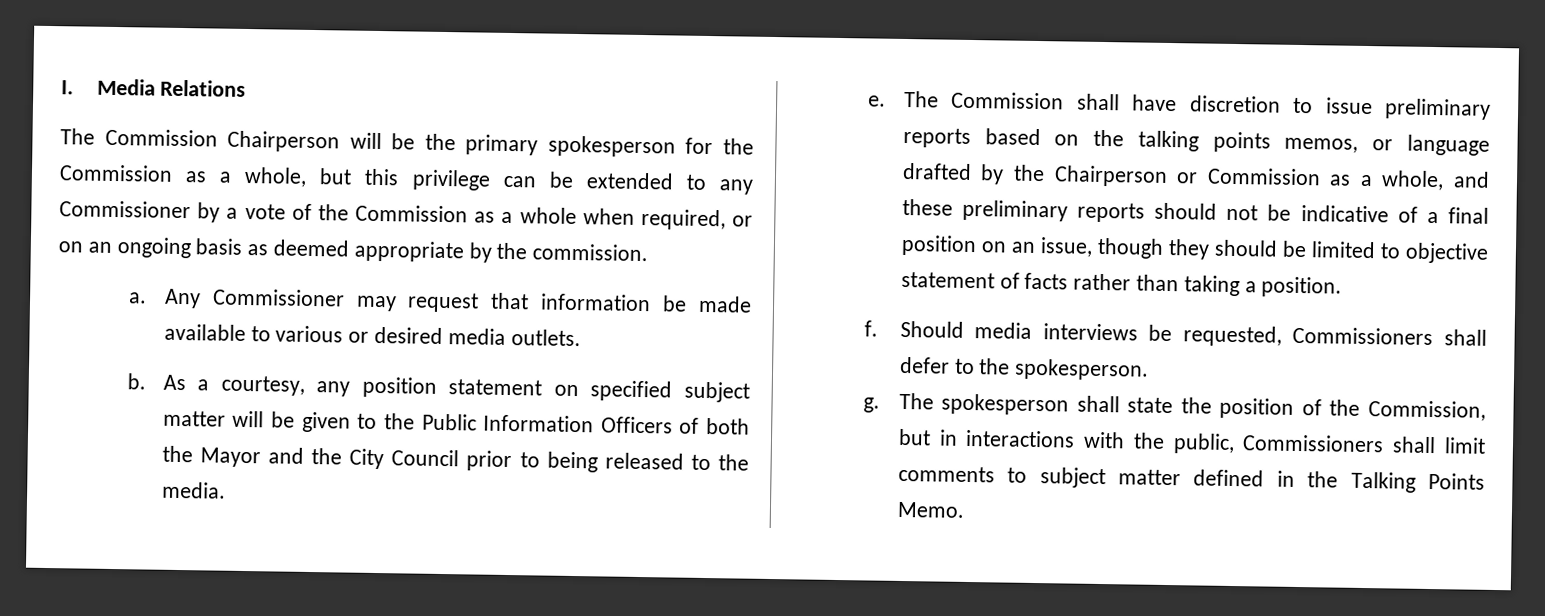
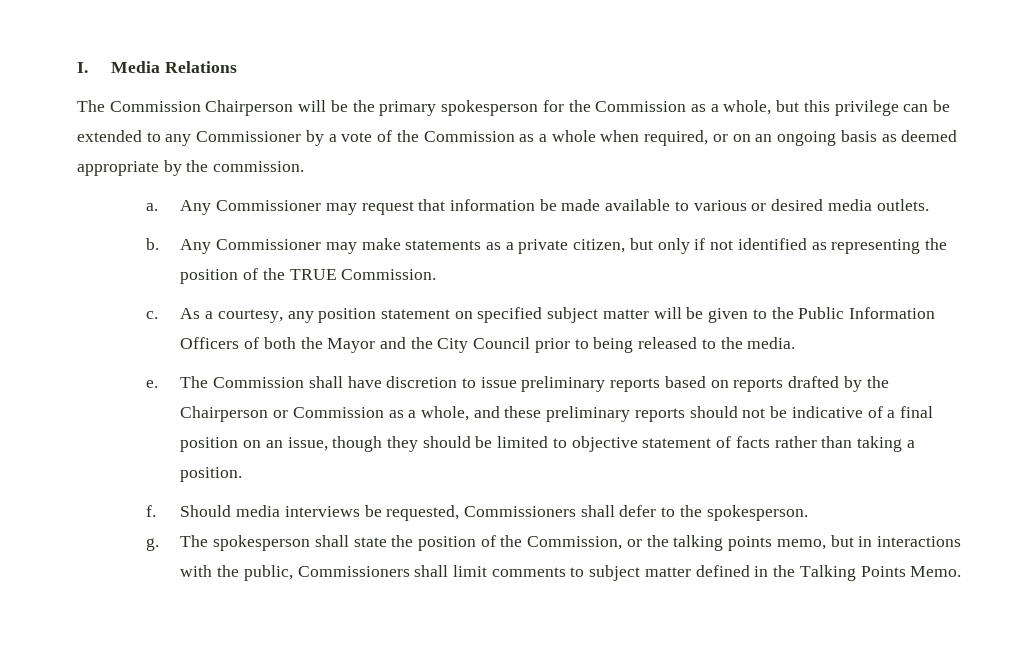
+ Any Commissioner may make statements as a private citizen, but only if not identified as representing the position of the TRUE Commission.
+ c.
- The Commission shall have discretion to issue preliminary reports based on the talking points memos, or language drafted by the Chairperson or Commission as a whole, and these preliminary reports should not be indicative of a final position on an issue, though they should be limited to objective statement of facts rather than taking a position.
+ The Commission shall have discretion to issue preliminary reports based on reports drafted by the Chairperson or Commission as a whole, and these preliminary reports should not be indicative of a final position on an issue, though they should be limited to objective statement of facts rather than taking a position.
- The spokesperson shall state the position of the Commission, but in interactions with the public, Commissioners shall limit comments to subject matter defined in the Talking Points Memo.
+ The spokesperson shall state the position of the Commission, or the talking points memo, but in interactions with the public, Commissioners shall limit comments to subject matter defined in the Talking Points Memo.

